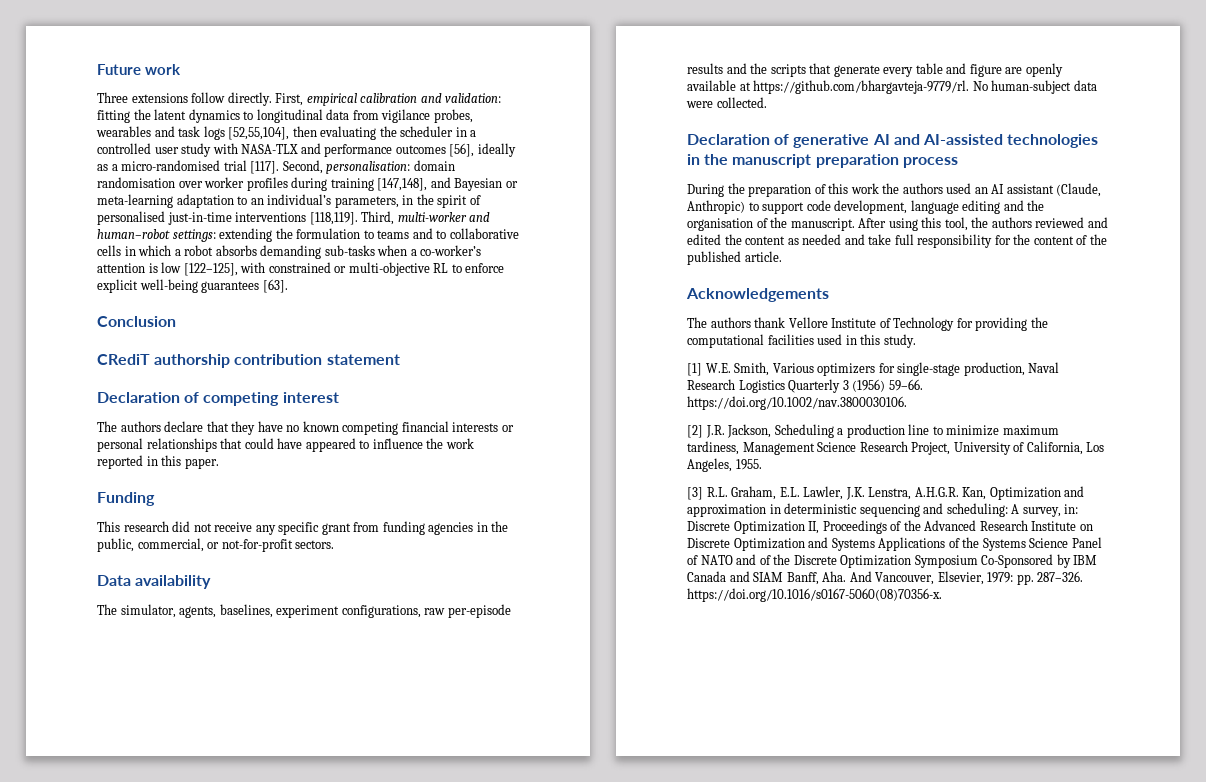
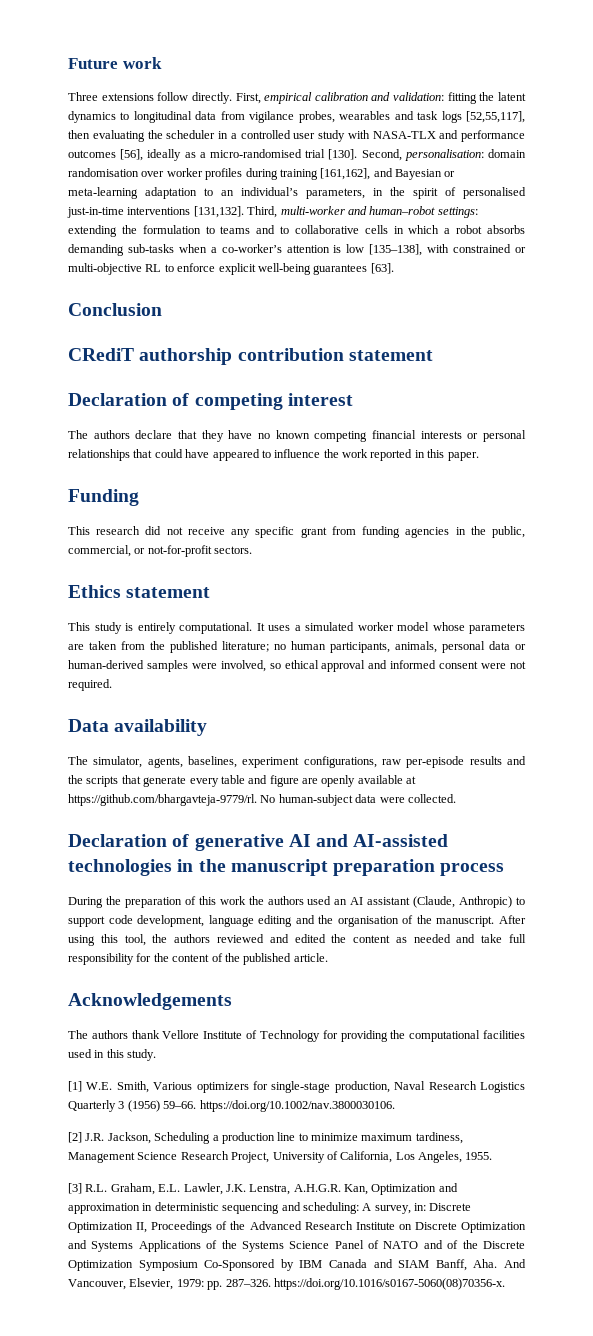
- First, empirical calibration and validation: fitting the latent dynamics to longitudinal data from vigilance probes, wearables and task logs [52,55,104], then evaluating the scheduler in a controlled user study with NASA-TLX and performance outcomes [56], ideally as a micro-randomised trial [117].
+ First, empirical calibration and validation: fitting the latent dynamics to longitudinal data from vigilance probes, wearables and task logs [52,55,117], then evaluating the scheduler in a controlled user study with NASA-TLX and performance outcomes [56], ideally as a micro-randomised trial [130].
- Second, personalisation: domain randomisation over worker profiles during training [147,148], and Bayesian or meta-learning adaptation to an individual’s parameters, in the spirit of personalised just-in-time interventions [118,119].
+ Second, personalisation: domain randomisation over worker profiles during training [161,162], and Bayesian or meta-learning adaptation to an individual’s parameters, in the spirit of personalised just-in-time interventions [131,132].
- Third, multi-worker and human–robot settings: extending the formulation to teams and to collaborative cells in which a robot absorbs demanding sub-tasks when a co-worker’s attention is low [122–125], with constrained or multi-objective RL to enforce explicit well-being guarantees [63].
+ Third, multi-worker and human–robot settings: extending the formulation to teams and to collaborative cells in which a robot absorbs demanding sub-tasks when a co-worker’s attention is low [135–138], with constrained or multi-objective RL to enforce explicit well-being guarantees [63].
+ Ethics statement
+ This study is entirely computational. It uses a simulated worker model whose parameters are taken from the published literature; no human participants, animals, personal data or human-derived samples were involved, so ethical approval and informed consent were not required.

